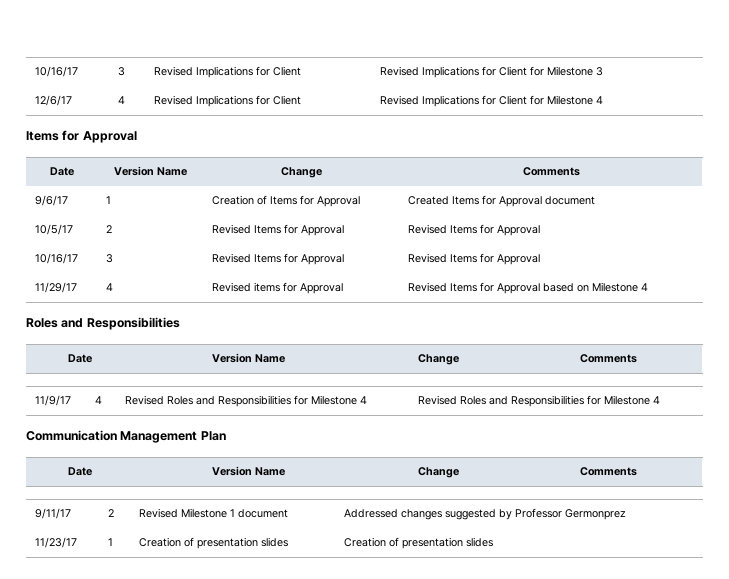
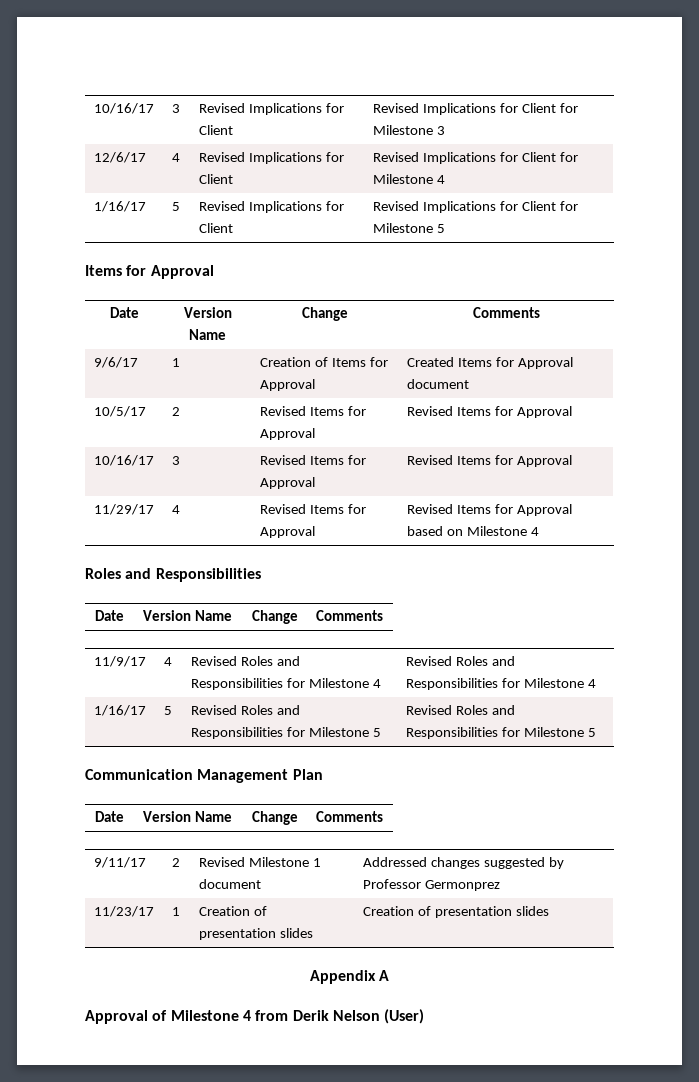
+ 1/16/17 | 5 | Revised Implications for Client | Revised Implications for Client for Milestone 5
- 11/29/17 | 4 | Revised items for Approval | Revised Items for Approval based on Milestone 4
+ 11/29/17 | 4 | Revised Items for Approval | Revised Items for Approval based on Milestone 4
+ 1/16/17 | 5 | Revised Roles and Responsibilities for Milestone 5 | Revised Roles and Responsibilities for Milestone 5
+ Appendix A
+ Approval of Milestone 4 from Derik Nelson (User)

